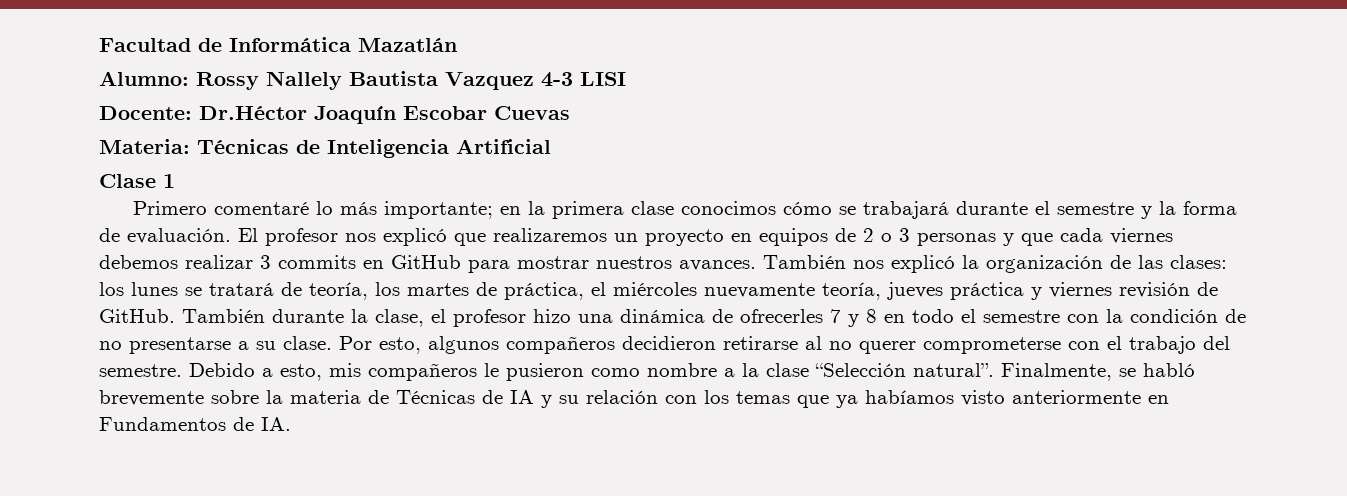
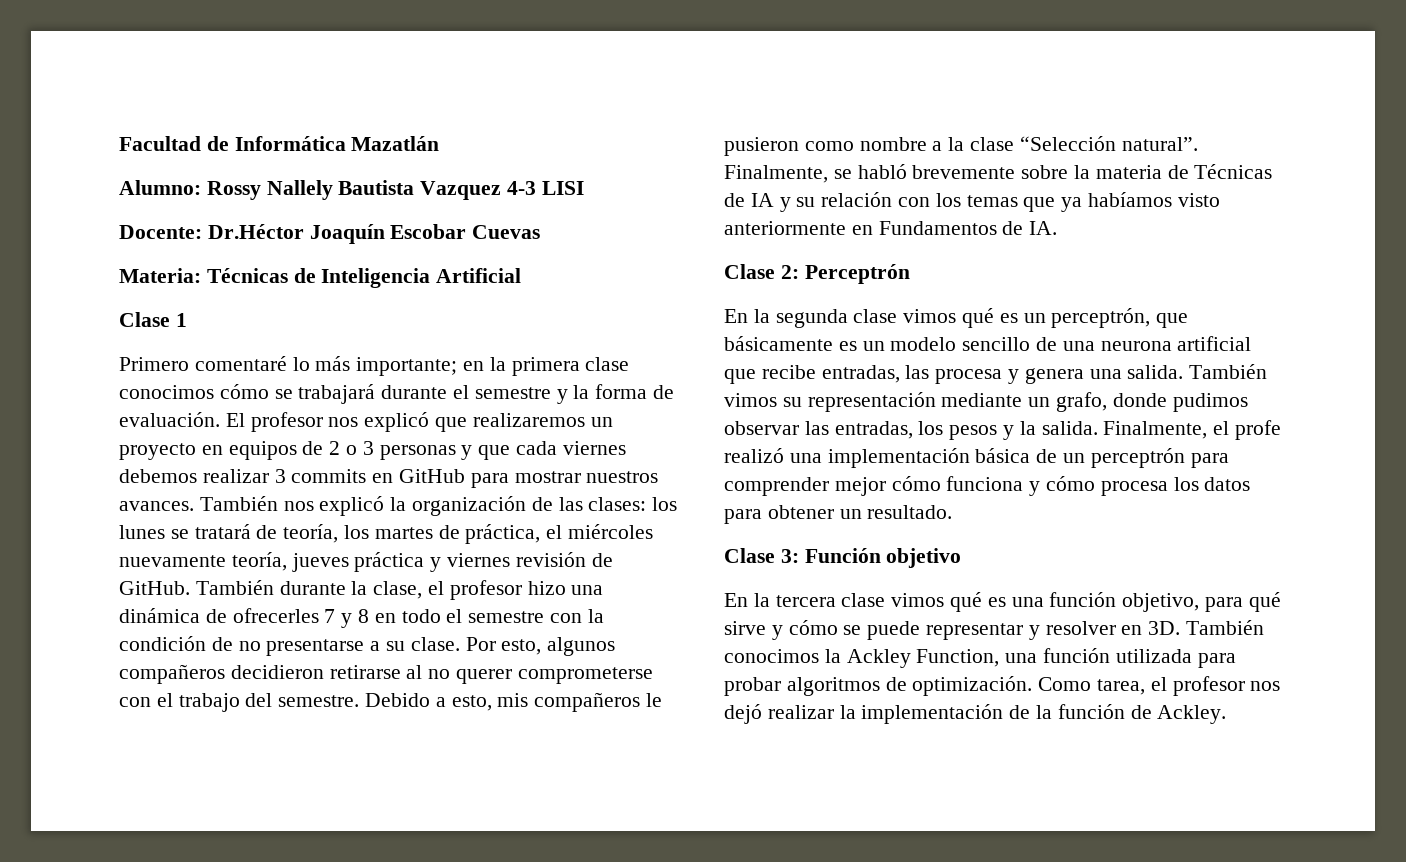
+ Clase 2: Perceptrón
+ En la segunda clase vimos qué es un perceptrón, que básicamente es un modelo sencillo de una neurona artificial que recibe entradas, las procesa y genera una salida. También vimos su representación mediante un grafo, donde pudimos observar las entradas, los pesos y la salida. Finalmente, el profe realizó una implementación básica de un perceptrón para comprender mejor cómo funciona y cómo procesa los datos para obtener un resultado.
+ Clase 3: Función objetivo
+ En la tercera clase vimos qué es una función objetivo, para qué sirve y cómo se puede representar y resolver en 3D. También conocimos la Ackley Function, una función utilizada para probar algoritmos de optimización. Como tarea, el profesor nos dejó realizar la implementación de la función de Ackley.

